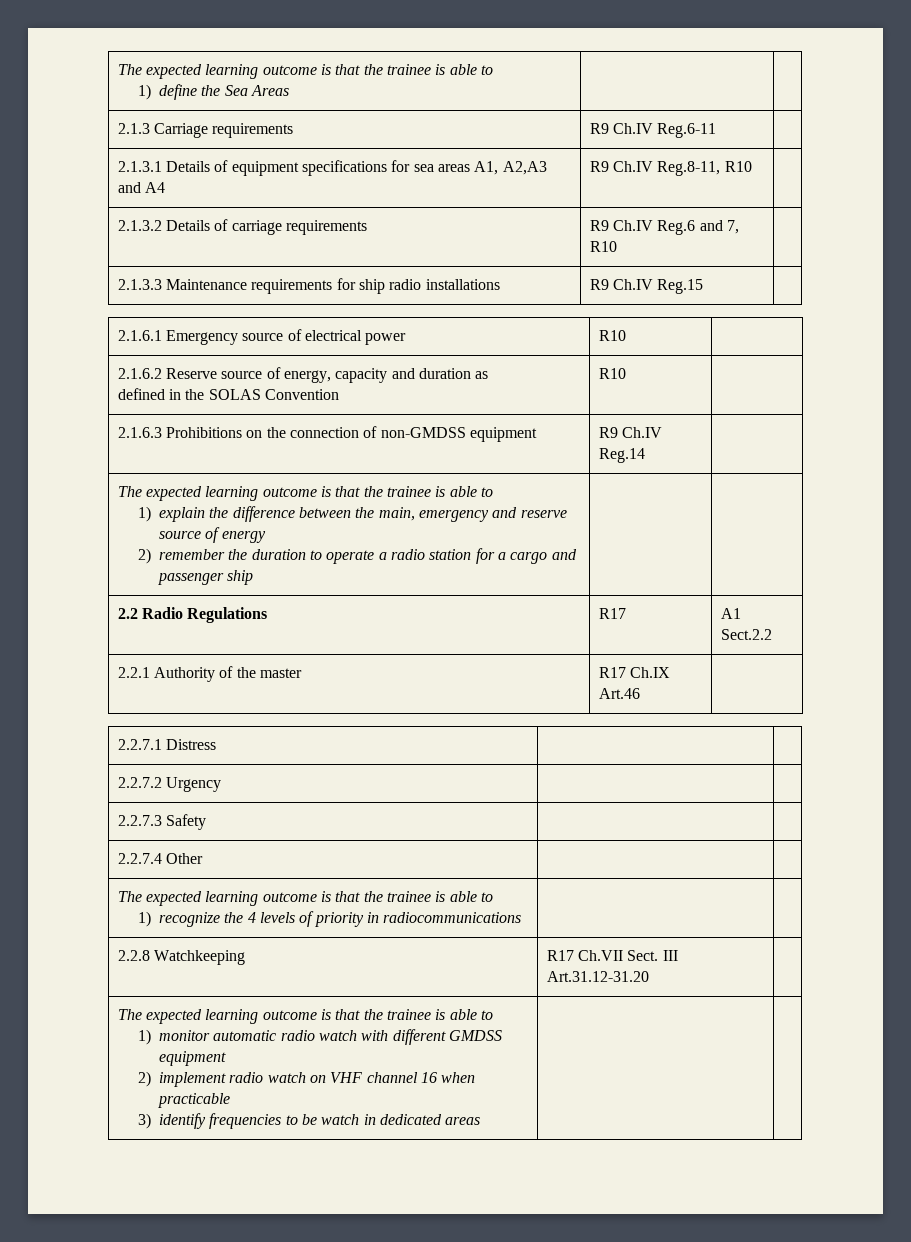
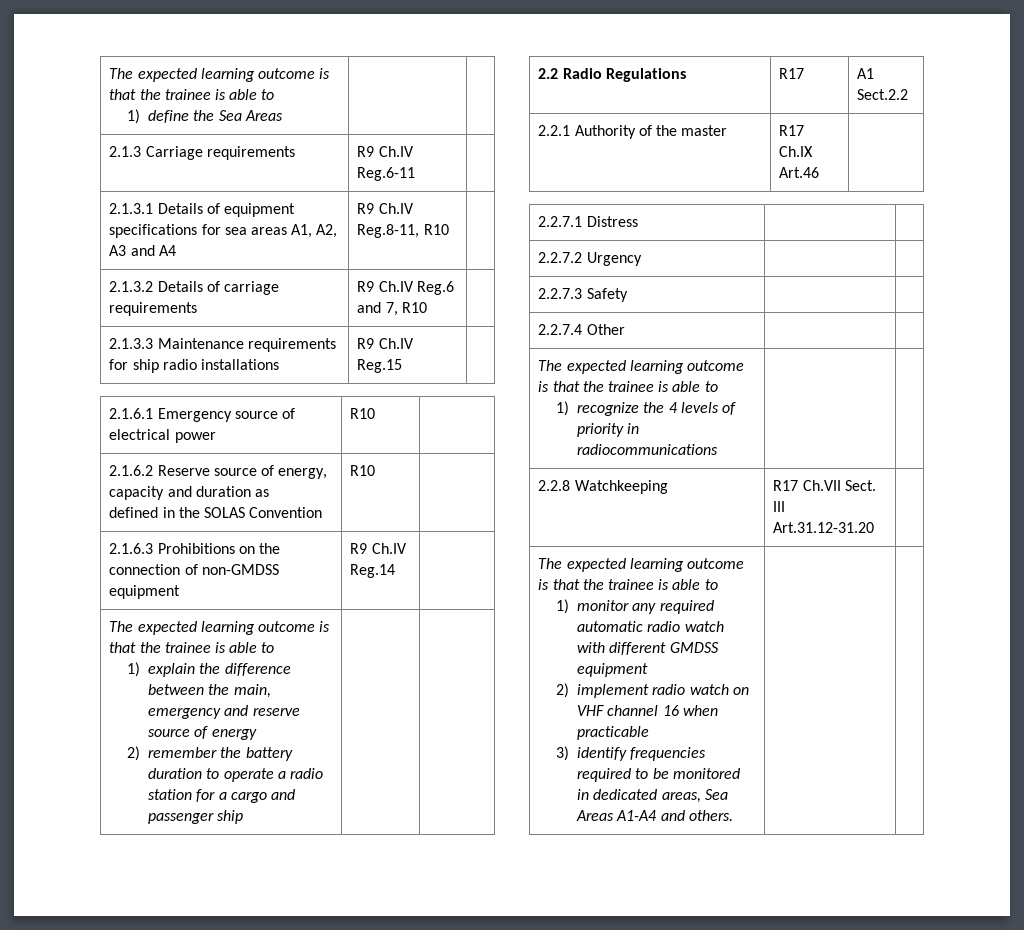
- 2.1.3.1 Details of equipment specifications for sea areas A1, A2,A3 and A4 | R9 Ch.IV Reg.8-11, R10 |
+ 2.1.3.1 Details of equipment specifications for sea areas A1, A2, A3 and A4 | R9 Ch.IV Reg.8-11, R10 |
  2.1.6.3 Prohibitions on the connection of non-GMDSS equipment | R9 Ch.IV Reg.14 |
  The expected learning outcome is that the trainee is able to
  1) explain the difference between the main, emergency and reserve source of energy
- 2) remember the duration to operate a radio station for a cargo and passenger ship | |
+ 2) remember the battery duration to operate a radio station for a cargo and passenger ship | |
- 1) monitor automatic radio watch with different GMDSS equipment
+ 1) monitor any required automatic radio watch with different GMDSS equipment
- 3) identify frequencies to be watch in dedicated areas
+ 3) identify frequencies required to be monitored in dedicated areas, Sea Areas A1-A4 and others.

